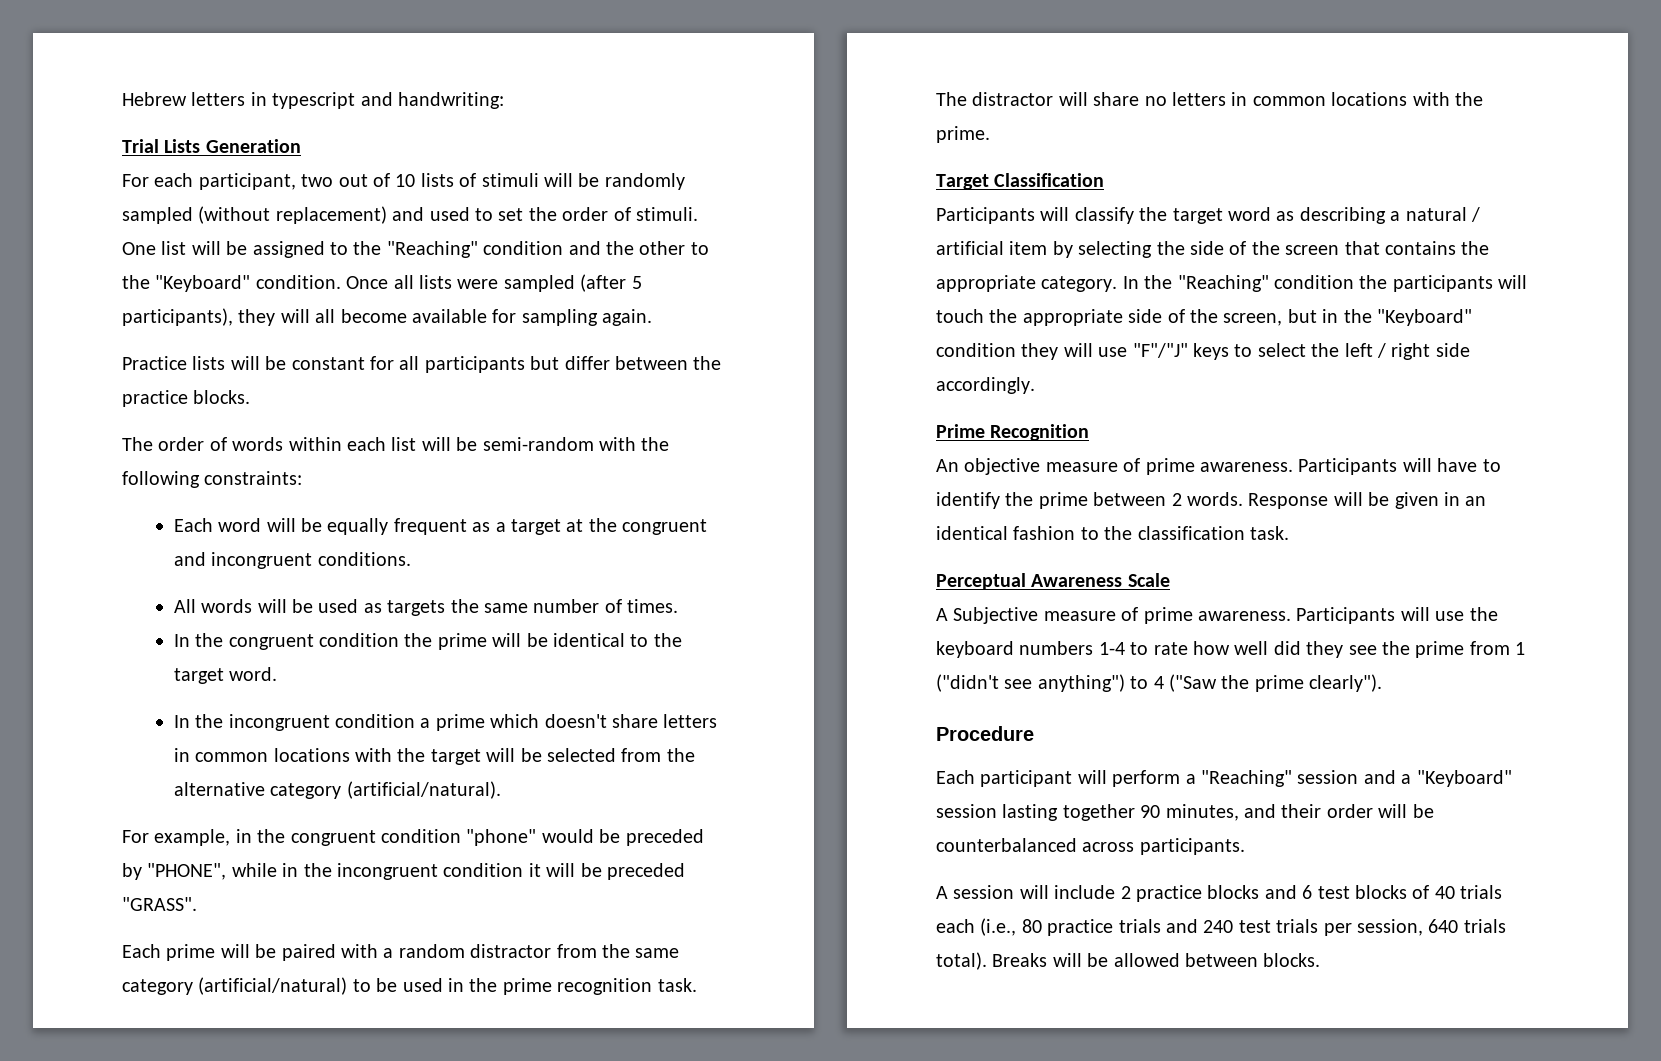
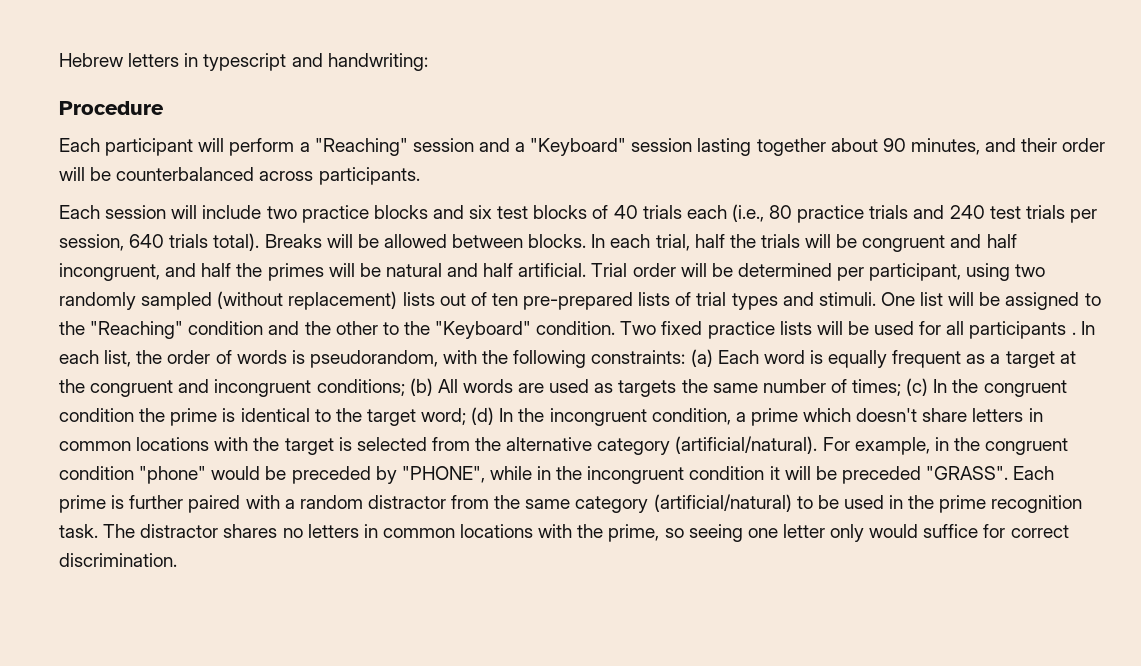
- Trial Lists Generation
- For each participant, two out of 10 lists of stimuli will be randomly sampled (without replacement) and used to set the order of stimuli. One list will be assigned to the "Reaching" condition and the other to the "Keyboard" condition. Once all lists were sampled (after 5 participants), they will all become available for sampling again.
- Practice lists will be constant for all participants but differ between the practice blocks.
- The order of words within each list will be semi-random with the following constraints:
- Each word will be equally frequent as a target at the congruent and incongruent conditions.
- All words will be used as targets the same number of times.
- In the congruent condition the prime will be identical to the target word.
- In the incongruent condition a prime which doesn't share letters in common locations with the target will be selected from the alternative category (artificial/natural).
- For example, in the congruent condition "phone" would be preceded by "PHONE", while in the incongruent condition it will be preceded "GRASS".
- Each prime will be paired with a random distractor from the same category (artificial/natural) to be used in the prime recognition task. The distractor will share no letters in common locations with the prime.
- Target Classification
- Participants will classify the target word as describing a natural / artificial item by selecting the side of the screen that contains the appropriate category. In the "Reaching" condition the participants will touch the appropriate side of the screen, but in the "Keyboard" condition they will use "F"/"J" keys to select the left / right side accordingly.
- Prime Recognition
- An objective measure of prime awareness. Participants will have to identify the prime between 2 words. Response will be given in an identical fashion to the classification task.
- Perceptual Awareness Scale
- A Subjective measure of prime awareness. Participants will use the keyboard numbers 1-4 to rate how well did they see the prime from 1 ("didn't see anything") to 4 ("Saw the prime clearly").
- Each participant will perform a "Reaching" session and a "Keyboard" session lasting together 90 minutes, and their order will be counterbalanced across participants.
+ Each participant will perform a "Reaching" session and a "Keyboard" session lasting together about 90 minutes, and their order will be counterbalanced across participants.
- A session will include 2 practice blocks and 6 test blocks of 40 trials each (i.e., 80 practice trials and 240 test trials per session, 640 trials total).
+ Each session will include two practice blocks and six test blocks of 40 trials each (i.e., 80 practice trials and 240 test trials per session, 640 trials total).
+ In each trial, half the trials will be congruent and half incongruent, and half the primes will be natural and half artificial. Trial order will be determined per participant, using two randomly sampled (without replacement) lists out of ten pre-prepared lists of trial types and stimuli. One list will be assigned to the "Reaching" condition and the other to the "Keyboard" condition. Two fixed practice lists will be used for all participants . In each list, the order of words is pseudorandom, with the following constraints: (a) Each word is equally frequent as a target at the congruent and incongruent conditions; (b) All words are used as targets the same number of times; (c) In the congruent condition the prime is identical to the target word; (d) In the incongruent condition, a prime which doesn't share letters in common locations with the target is selected from the alternative category (artificial/natural). For example, in the congruent condition "phone" would be preceded by "PHONE", while in the incongruent condition it will be preceded "GRASS". Each prime is further paired with a random distractor from the same category (artificial/natural) to be used in the prime recognition task. The distractor shares no letters in common locations with the prime, so seeing one letter only would suffice for correct discrimination.

